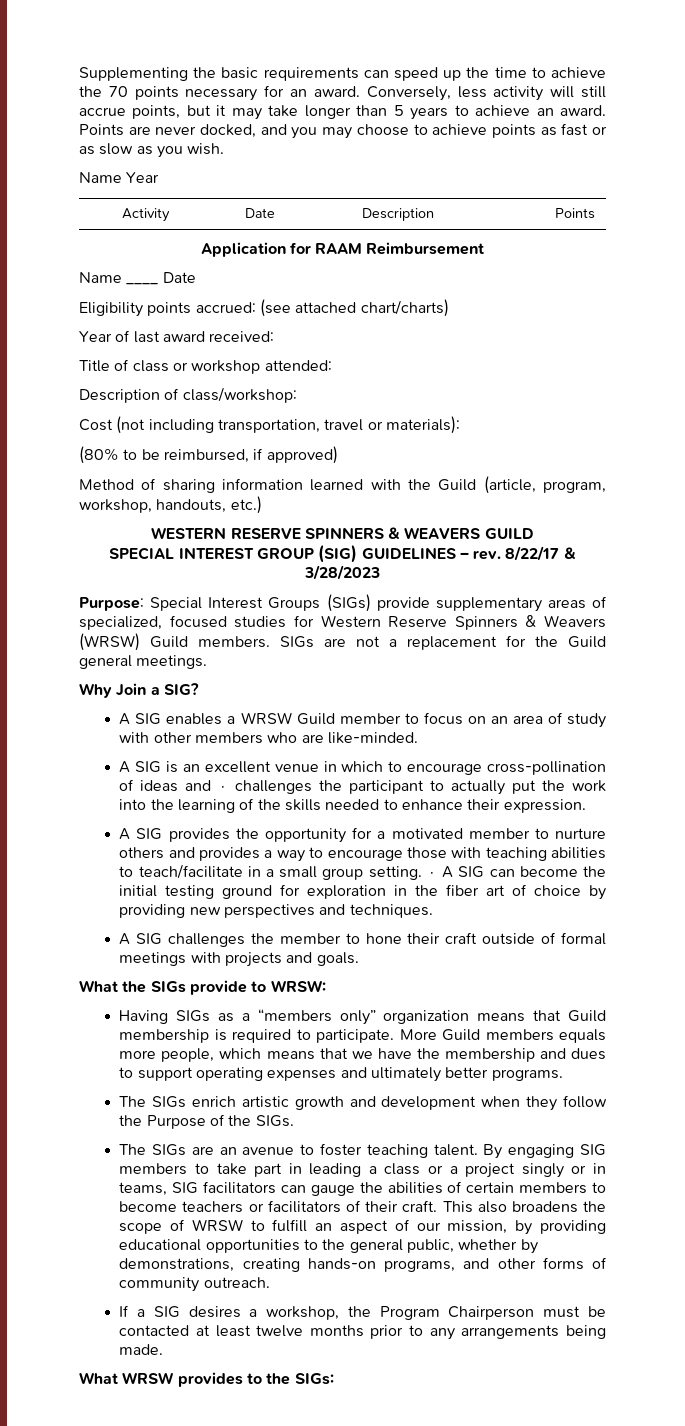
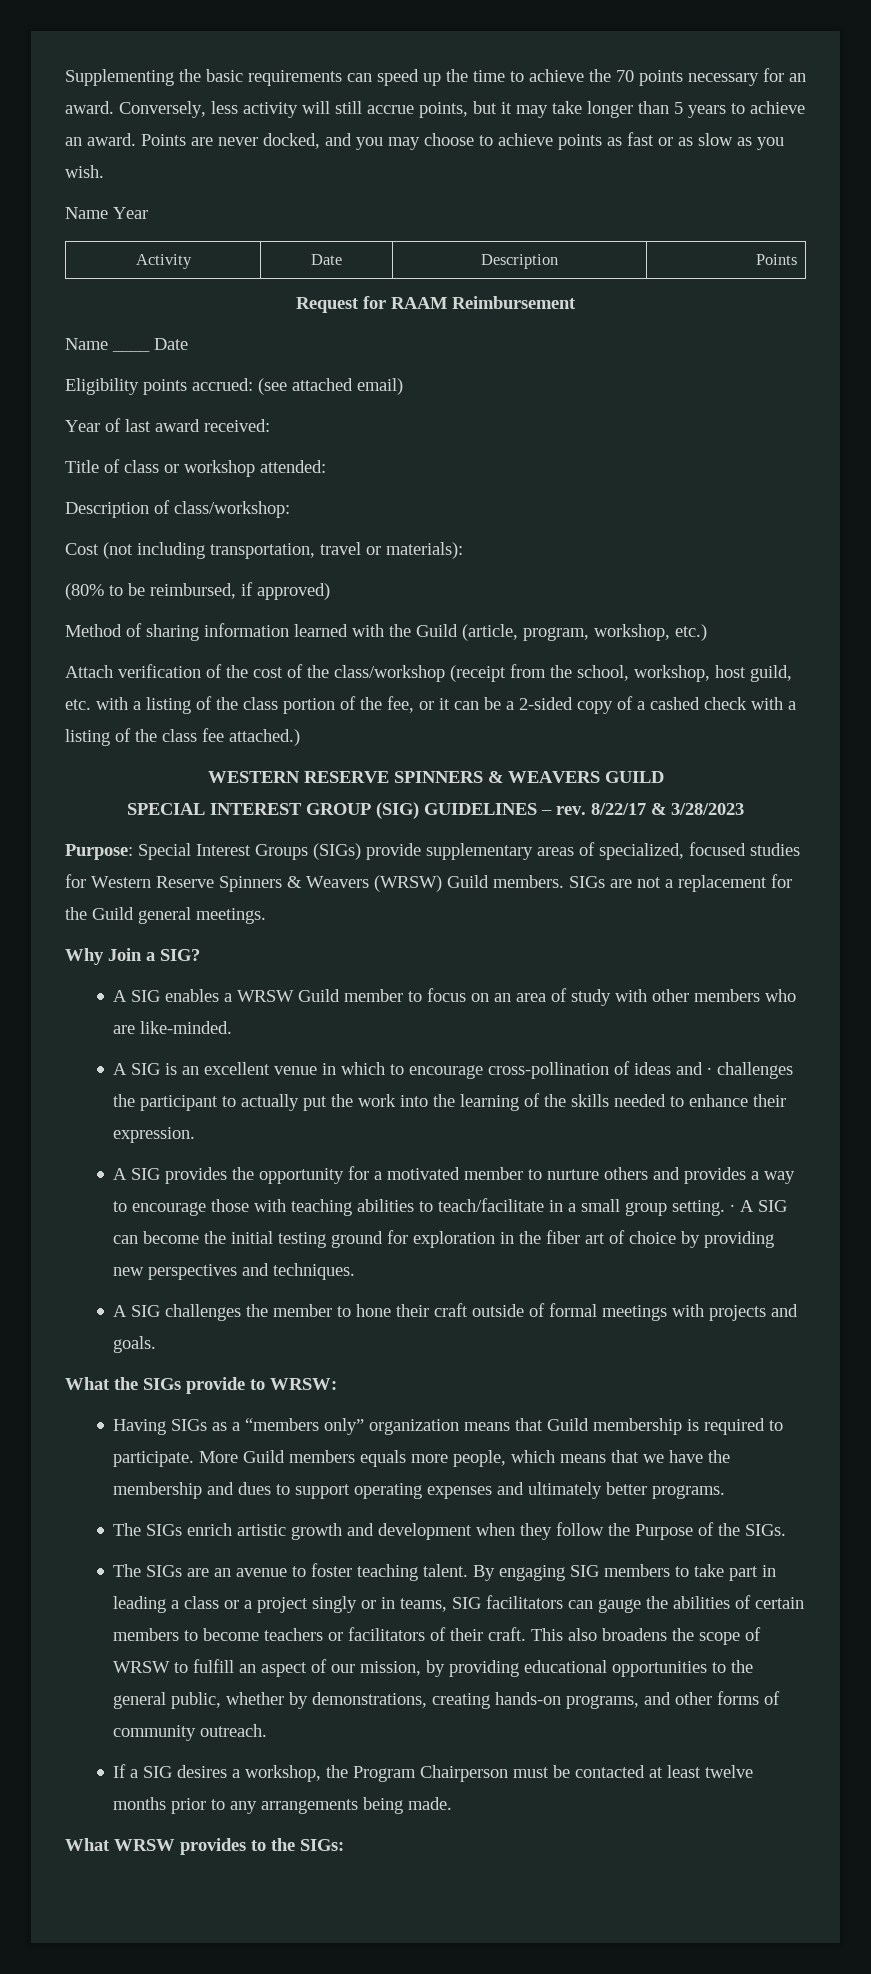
- Application for RAAM Reimbursement
+ Request for RAAM Reimbursement
- Eligibility points accrued: (see attached chart/charts)
+ Eligibility points accrued: (see attached email)
- Method of sharing information learned with the Guild (article, program, workshop, handouts, etc.)
+ Method of sharing information learned with the Guild (article, program, workshop, etc.)
+ Attach verification of the cost of the class/workshop (receipt from the school, workshop, host guild, etc. with a listing of the class portion of the fee, or it can be a 2-sided copy of a cashed check with a listing of the class fee attached.)

